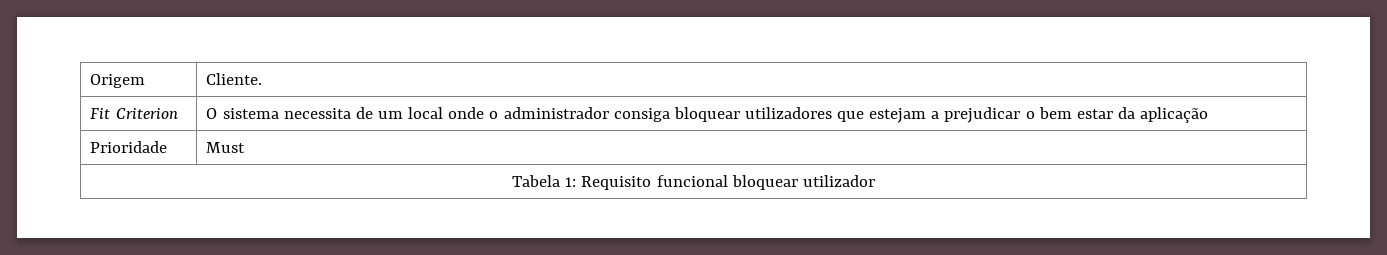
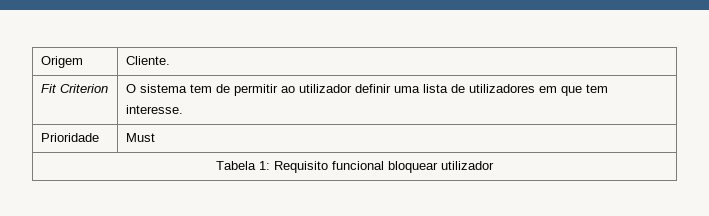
- Fit Criterion | O sistema necessita de um local onde o administrador consiga bloquear utilizadores que estejam a prejudicar o bem estar da aplicação
+ Fit Criterion | O sistema tem de permitir ao utilizador definir uma lista de utilizadores em que tem interesse.

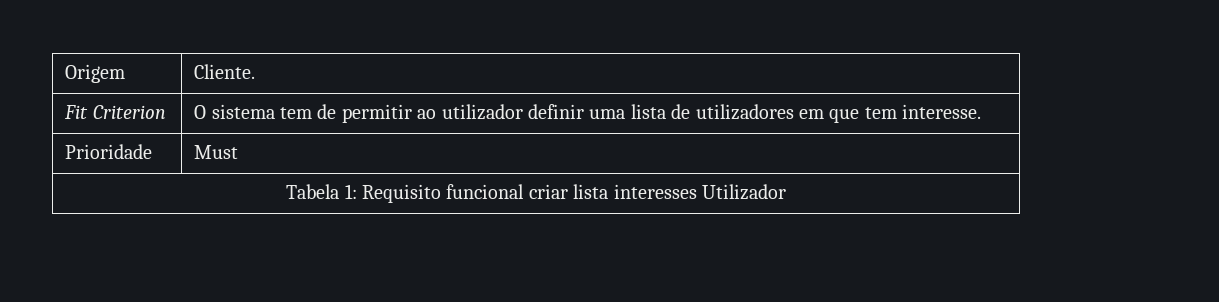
- Tabela 1: Requisito funcional bloquear utilizador
+ Tabela 1: Requisito funcional criar lista interesses Utilizador

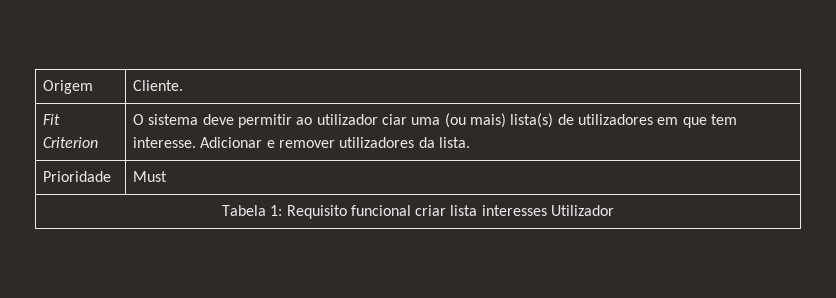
- Fit Criterion | O sistema tem de permitir ao utilizador definir uma lista de utilizadores em que tem interesse.
+ Fit Criterion | O sistema deve permitir ao utilizador ciar uma (ou mais) lista(s) de utilizadores em que tem interesse. Adicionar e remover utilizadores da lista.

